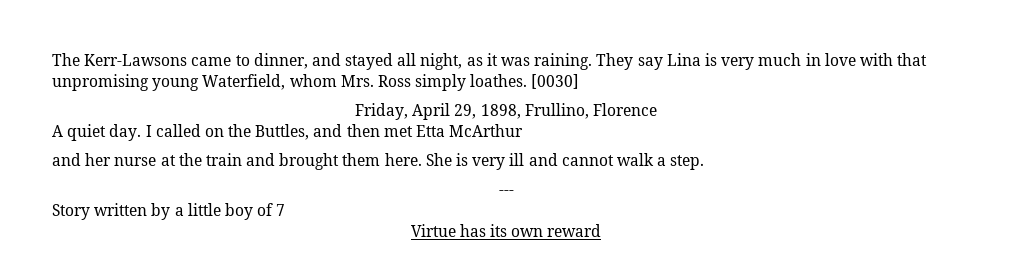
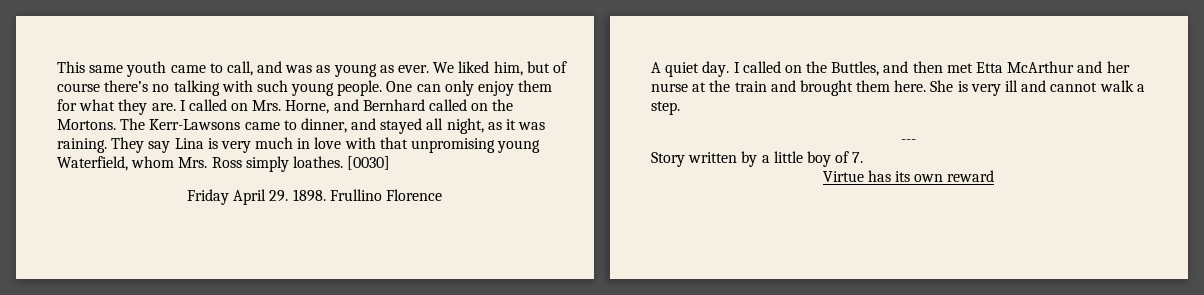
+ This same youth came to call, and was as young as ever. We liked him, but of course there’s no talking with such young people. One can only enjoy them for what they are. I called on Mrs. Horne, and Bernhard called on the Mortons.
- Friday, April 29, 1898, Frullino, Florence
+ Friday April 29. 1898. Frullino Florence
- I called on the Buttles, and then met Etta McArthur
- and her nurse at the train and brought them here.
+ I called on the Buttles, and then met Etta McArthur and her nurse at the train and brought them here.
- Story written by a little boy of 7
+ Story written by a little boy of 7.

